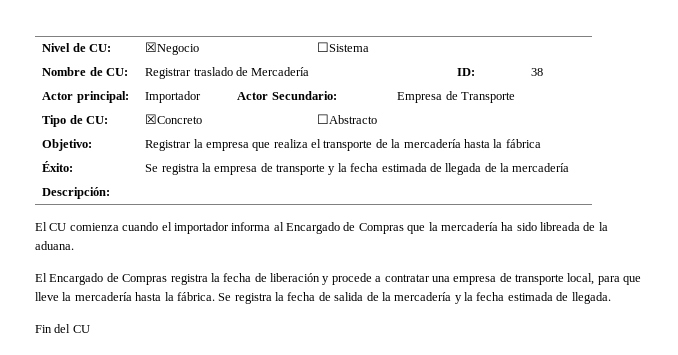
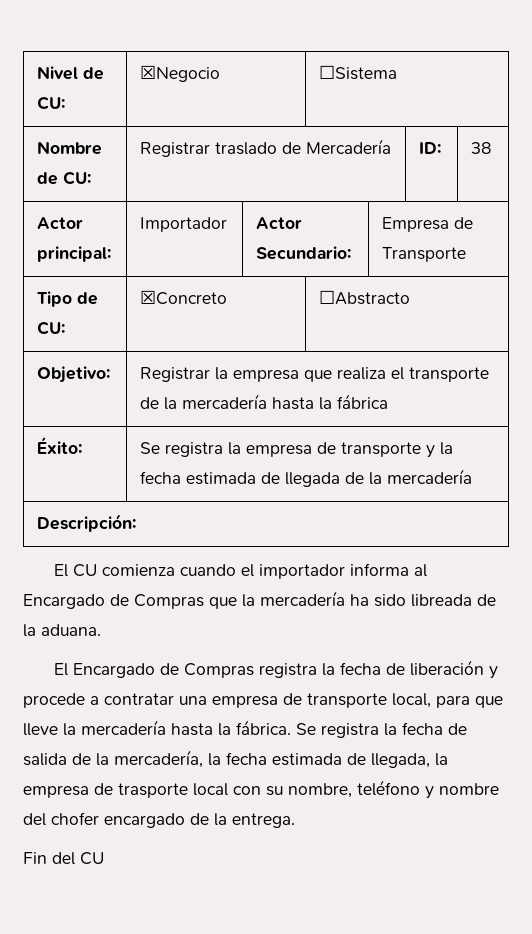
- Se registra la fecha de salida de la mercadería y la fecha estimada de llegada.
+ Se registra la fecha de salida de la mercadería, la fecha estimada de llegada, la empresa de trasporte local con su nombre, teléfono y nombre del chofer encargado de la entrega.

